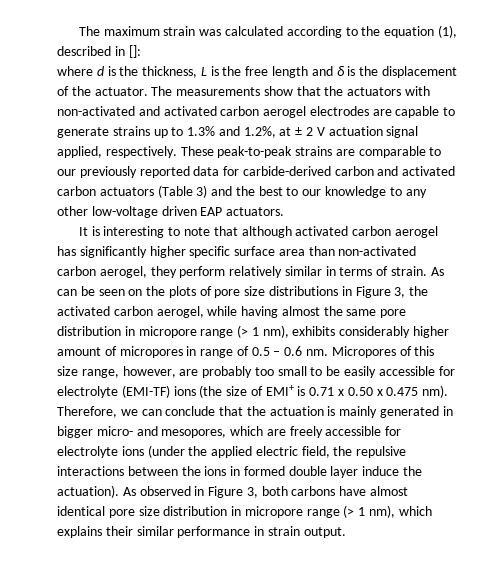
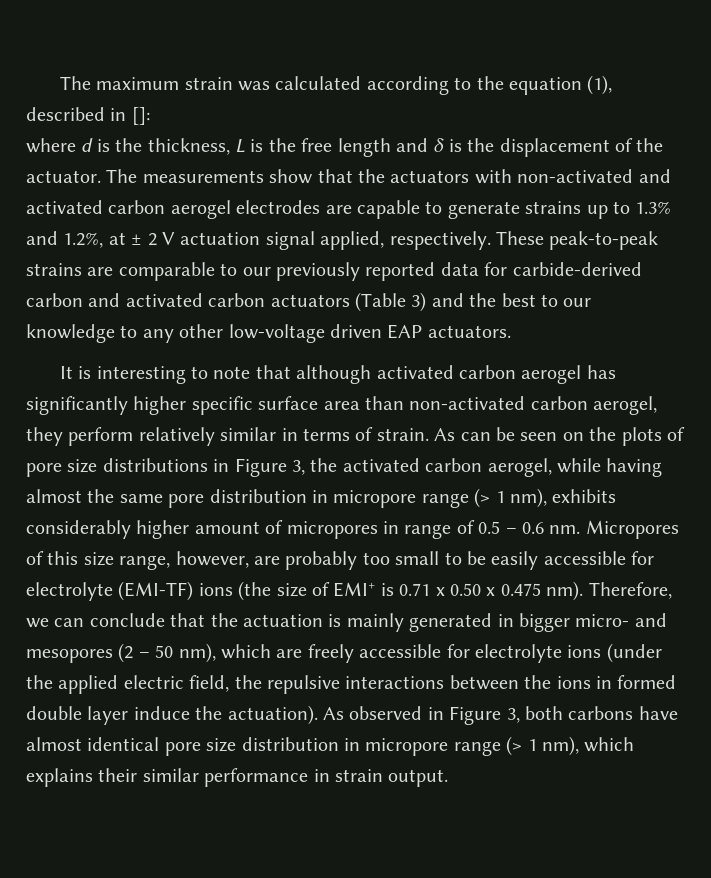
- Therefore, we can conclude that the actuation is mainly generated in bigger micro- and mesopores, which are freely accessible for electrolyte ions (under the applied electric field, the repulsive interactions between the ions in formed double layer induce the actuation).
+ Therefore, we can conclude that the actuation is mainly generated in bigger micro- and mesopores (2 – 50 nm), which are freely accessible for electrolyte ions (under the applied electric field, the repulsive interactions between the ions in formed double layer induce the actuation).

